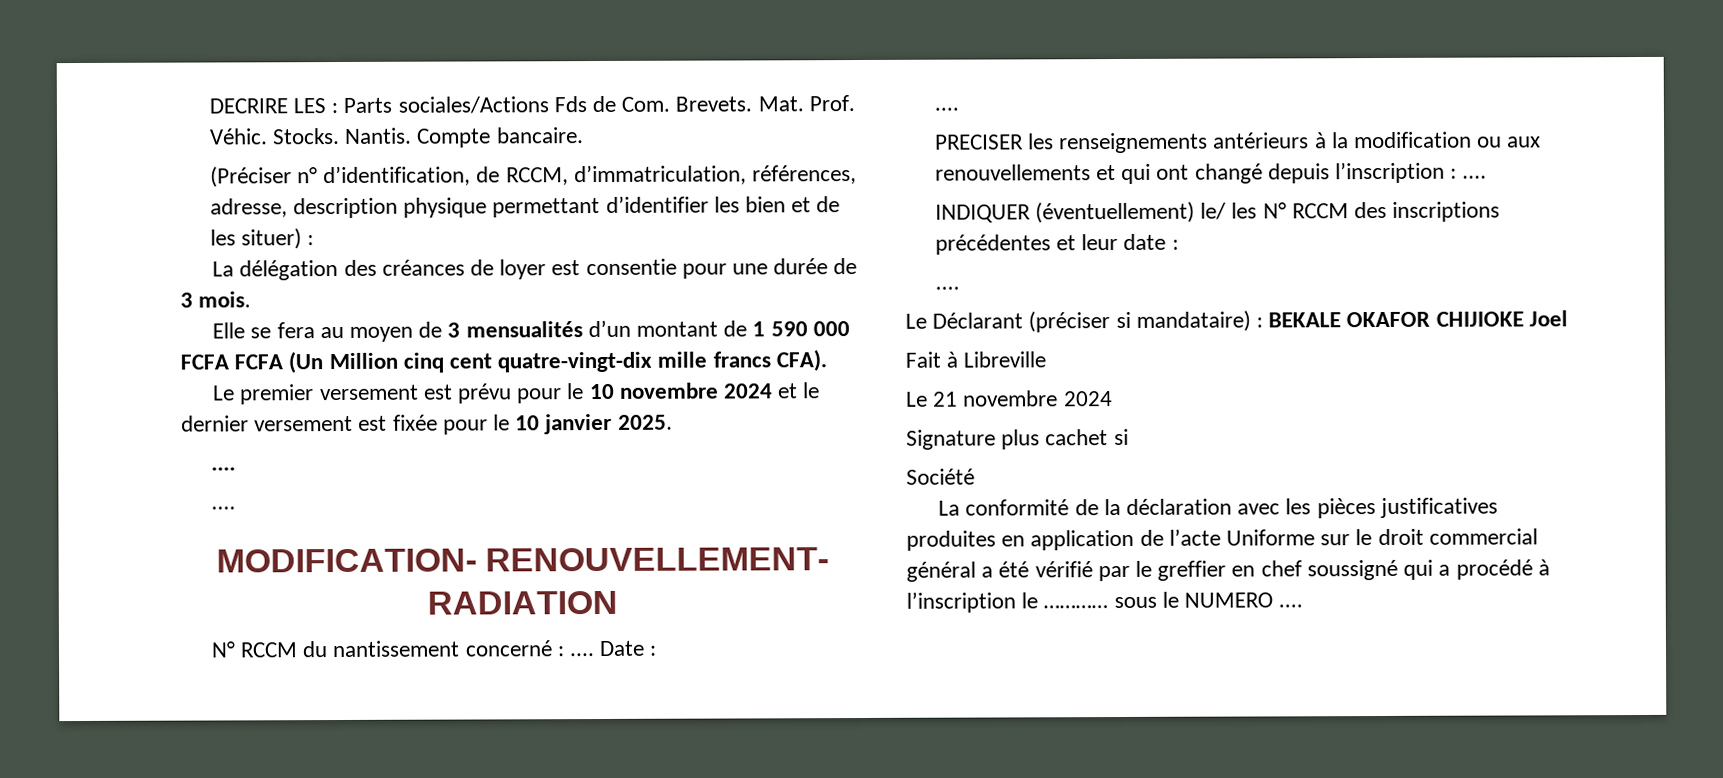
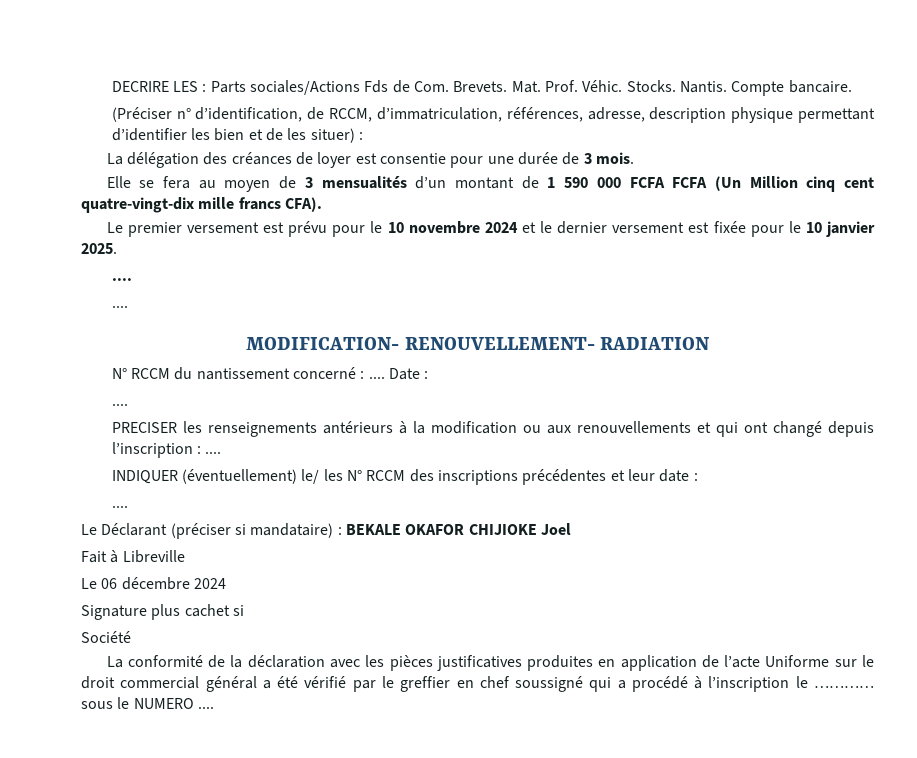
- Le 21 novembre 2024
+ Le 06 décembre 2024

